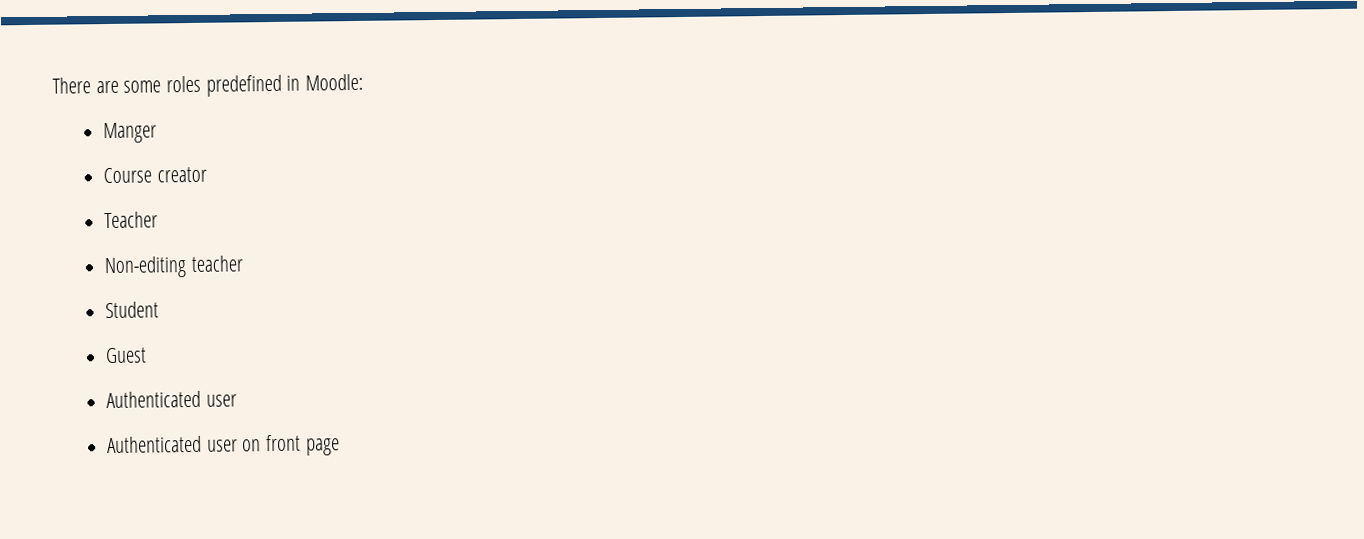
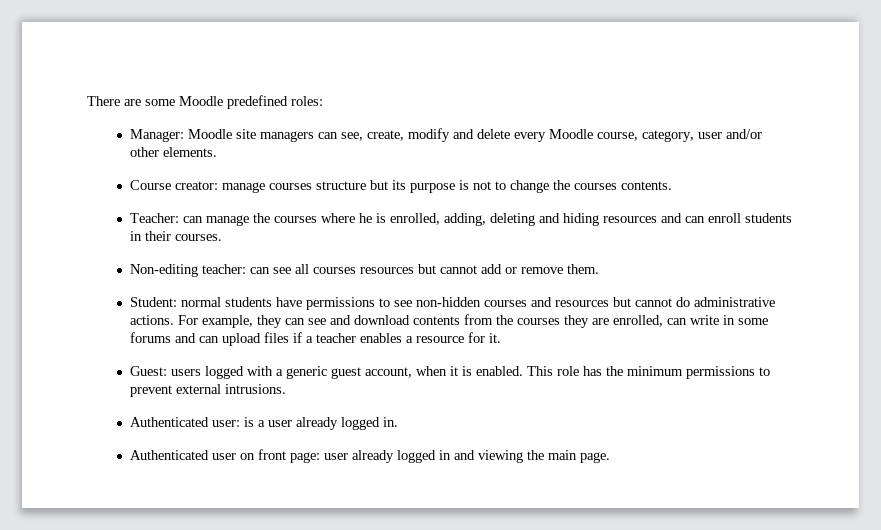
- There are some roles predefined in Moodle:
- Manger
- Course creator
- Teacher
- Non-editing teacher
- Student
- Guest
- Authenticated user
- Authenticated user on front page
+ There are some Moodle predefined roles:
+ Manager: Moodle site managers can see, create, modify and delete every Moodle course, category, user and/or other elements.
+ Course creator: manage courses structure but its purpose is not to change the courses contents.
+ Teacher: can manage the courses where he is enrolled, adding, deleting and hiding resources and can enroll students in their courses.
+ Non-editing teacher: can see all courses resources but cannot add or remove them.
+ Student: normal students have permissions to see non-hidden courses and resources but cannot do administrative actions. For example, they can see and download contents from the courses they are enrolled, can write in some forums and can upload files if a teacher enables a resource for it.
+ Guest: users logged with a generic guest account, when it is enabled. This role has the minimum permissions to prevent external intrusions.
+ Authenticated user: is a user already logged in.
+ Authenticated user on front page: user already logged in and viewing the main page.

